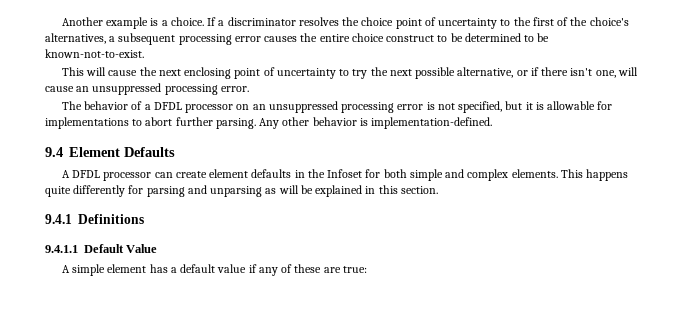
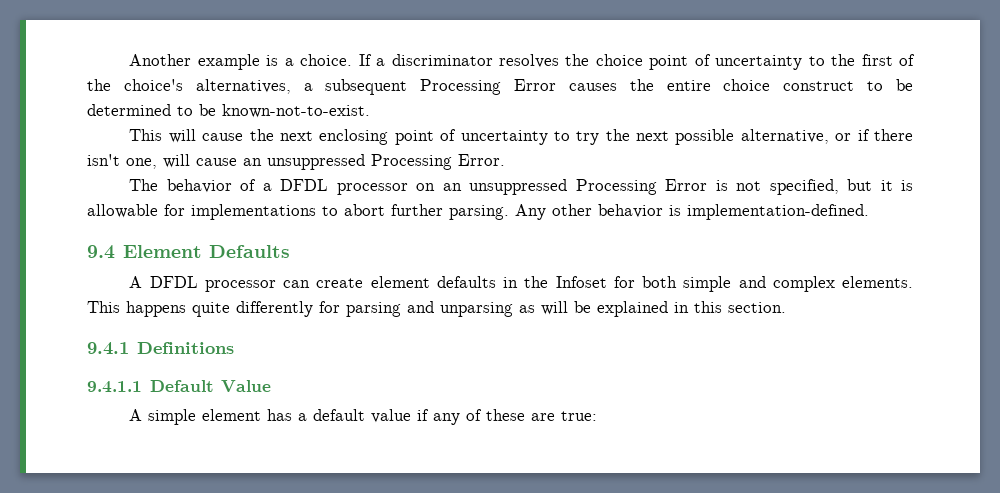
- If a discriminator resolves the choice point of uncertainty to the first of the choice's alternatives, a subsequent processing error causes the entire choice construct to be determined to be known-not-to-exist.
+ If a discriminator resolves the choice point of uncertainty to the first of the choice's alternatives, a subsequent Processing Error causes the entire choice construct to be determined to be known-not-to-exist.
- This will cause the next enclosing point of uncertainty to try the next possible alternative, or if there isn't one, will cause an unsuppressed processing error.
+ This will cause the next enclosing point of uncertainty to try the next possible alternative, or if there isn't one, will cause an unsuppressed Processing Error.
- The behavior of a DFDL processor on an unsuppressed processing error is not specified, but it is allowable for implementations to abort further parsing.
+ The behavior of a DFDL processor on an unsuppressed Processing Error is not specified, but it is allowable for implementations to abort further parsing.

